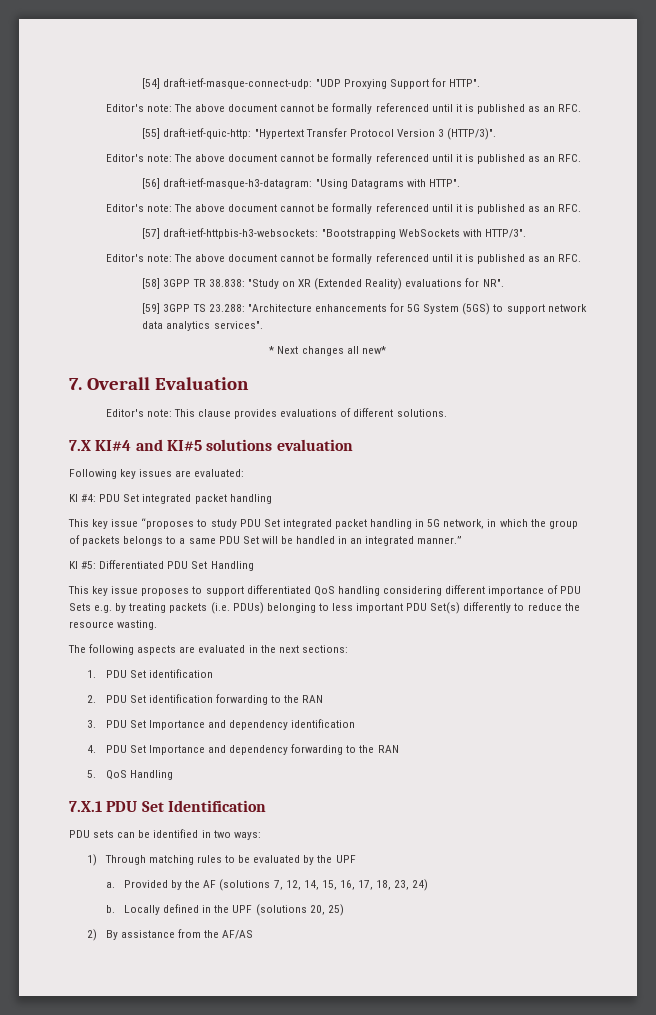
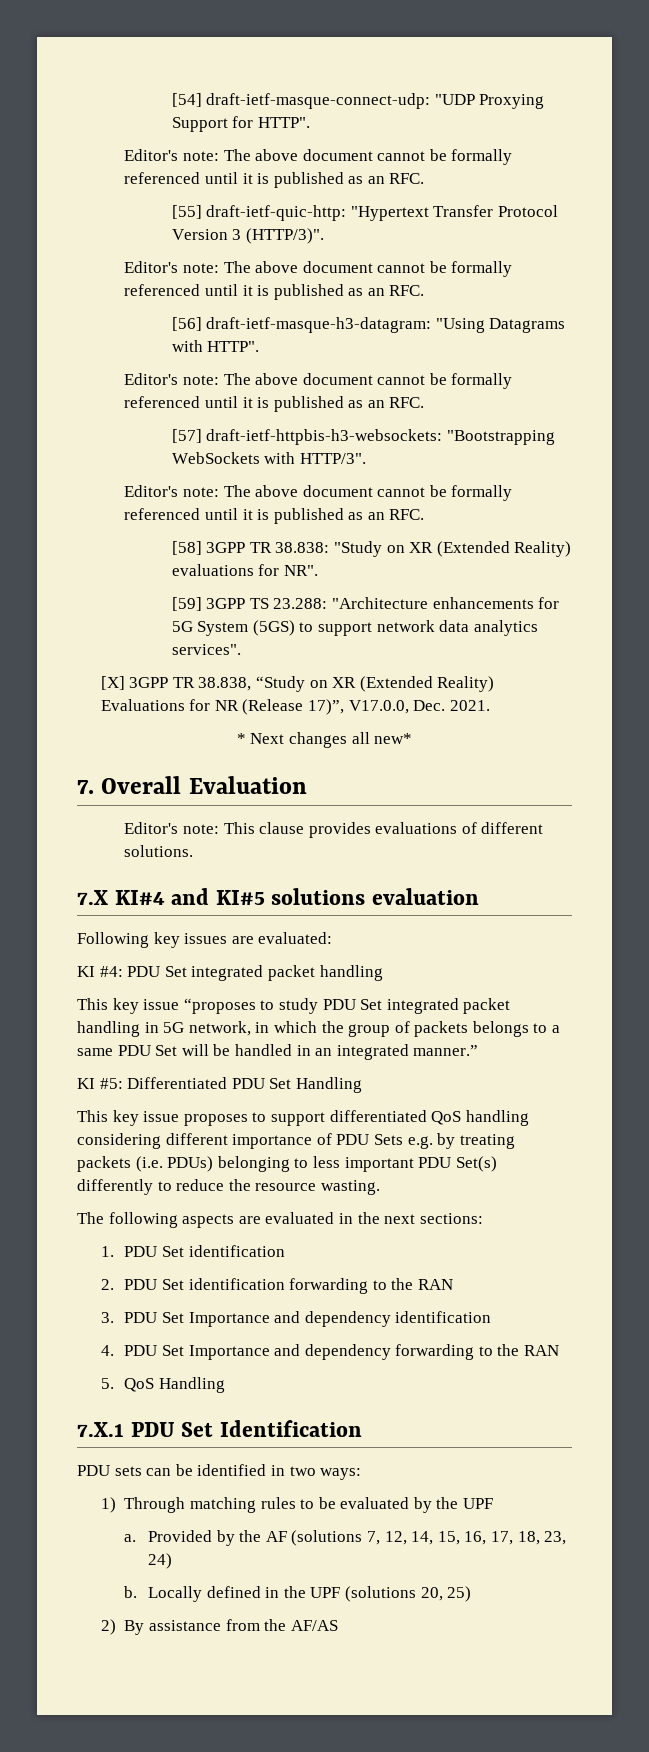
+ [X] 3GPP TR 38.838, “Study on XR (Extended Reality) Evaluations for NR (Release 17)”, V17.0.0, Dec. 2021.

